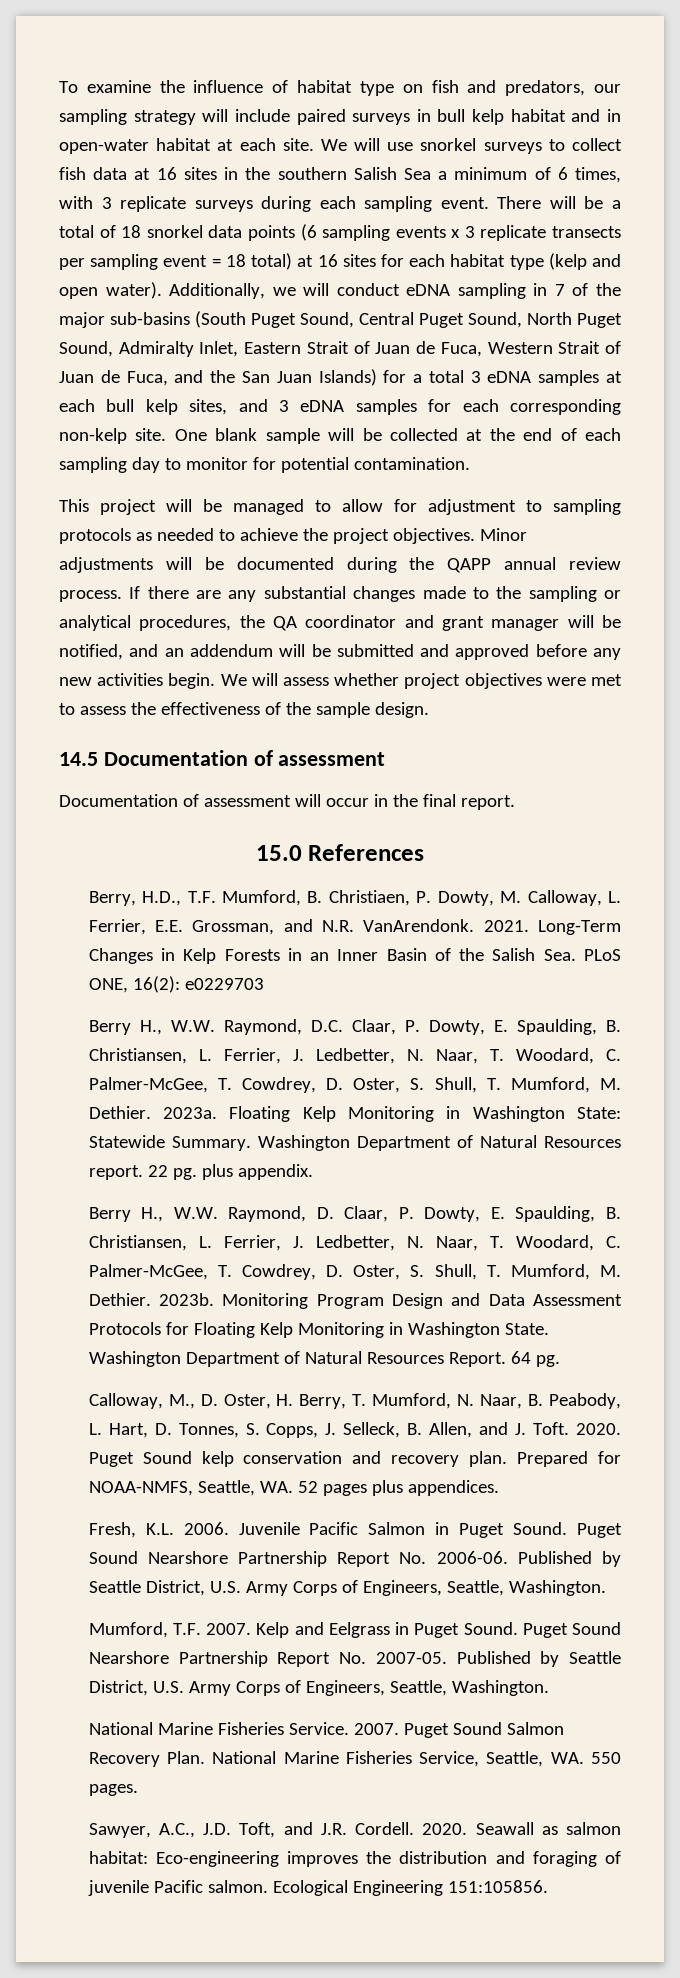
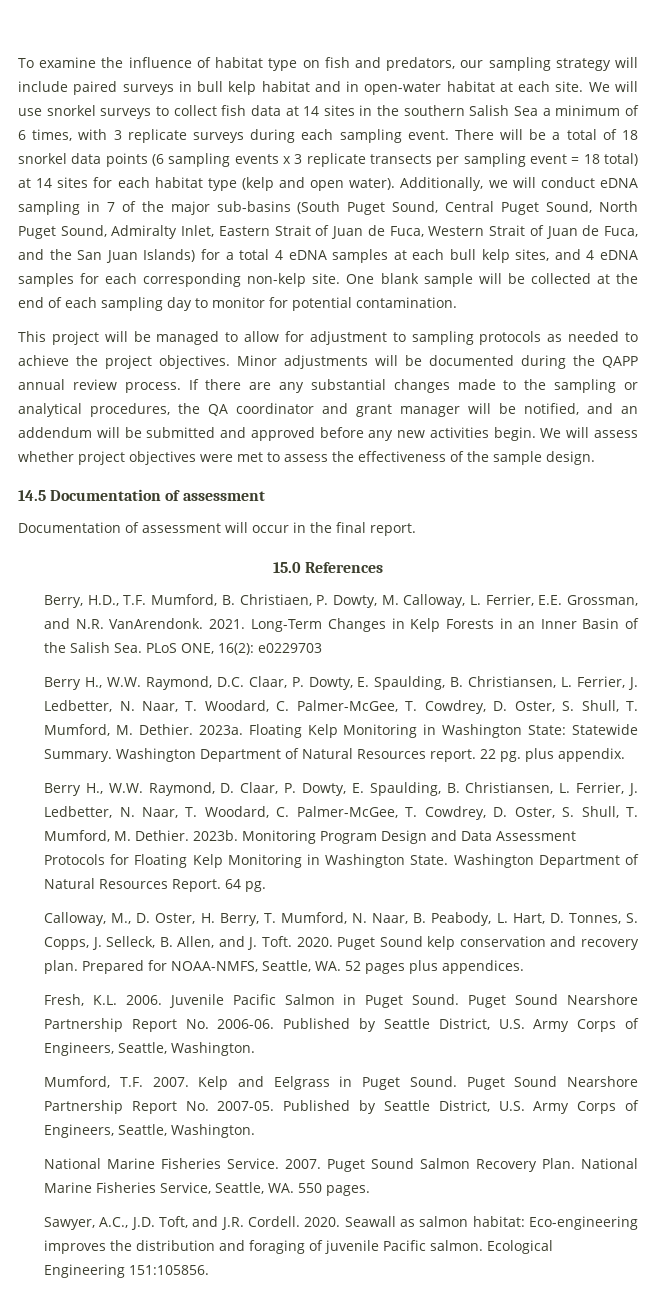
- We will use snorkel surveys to collect fish data at 16 sites in the southern Salish Sea a minimum of 6 times, with 3 replicate surveys during each sampling event.
+ We will use snorkel surveys to collect fish data at 14 sites in the southern Salish Sea a minimum of 6 times, with 3 replicate surveys during each sampling event.
- There will be a total of 18 snorkel data points (6 sampling events x 3 replicate transects per sampling event = 18 total) at 16 sites for each habitat type (kelp and open water).
+ There will be a total of 18 snorkel data points (6 sampling events x 3 replicate transects per sampling event = 18 total) at 14 sites for each habitat type (kelp and open water).
- Additionally, we will conduct eDNA sampling in 7 of the major sub-basins (South Puget Sound, Central Puget Sound, North Puget Sound, Admiralty Inlet, Eastern Strait of Juan de Fuca, Western Strait of Juan de Fuca, and the San Juan Islands) for a total 3 eDNA samples at each bull kelp sites, and 3 eDNA samples for each corresponding non-kelp site.
+ Additionally, we will conduct eDNA sampling in 7 of the major sub-basins (South Puget Sound, Central Puget Sound, North Puget Sound, Admiralty Inlet, Eastern Strait of Juan de Fuca, Western Strait of Juan de Fuca, and the San Juan Islands) for a total 4 eDNA samples at each bull kelp sites, and 4 eDNA samples for each corresponding non-kelp site.

